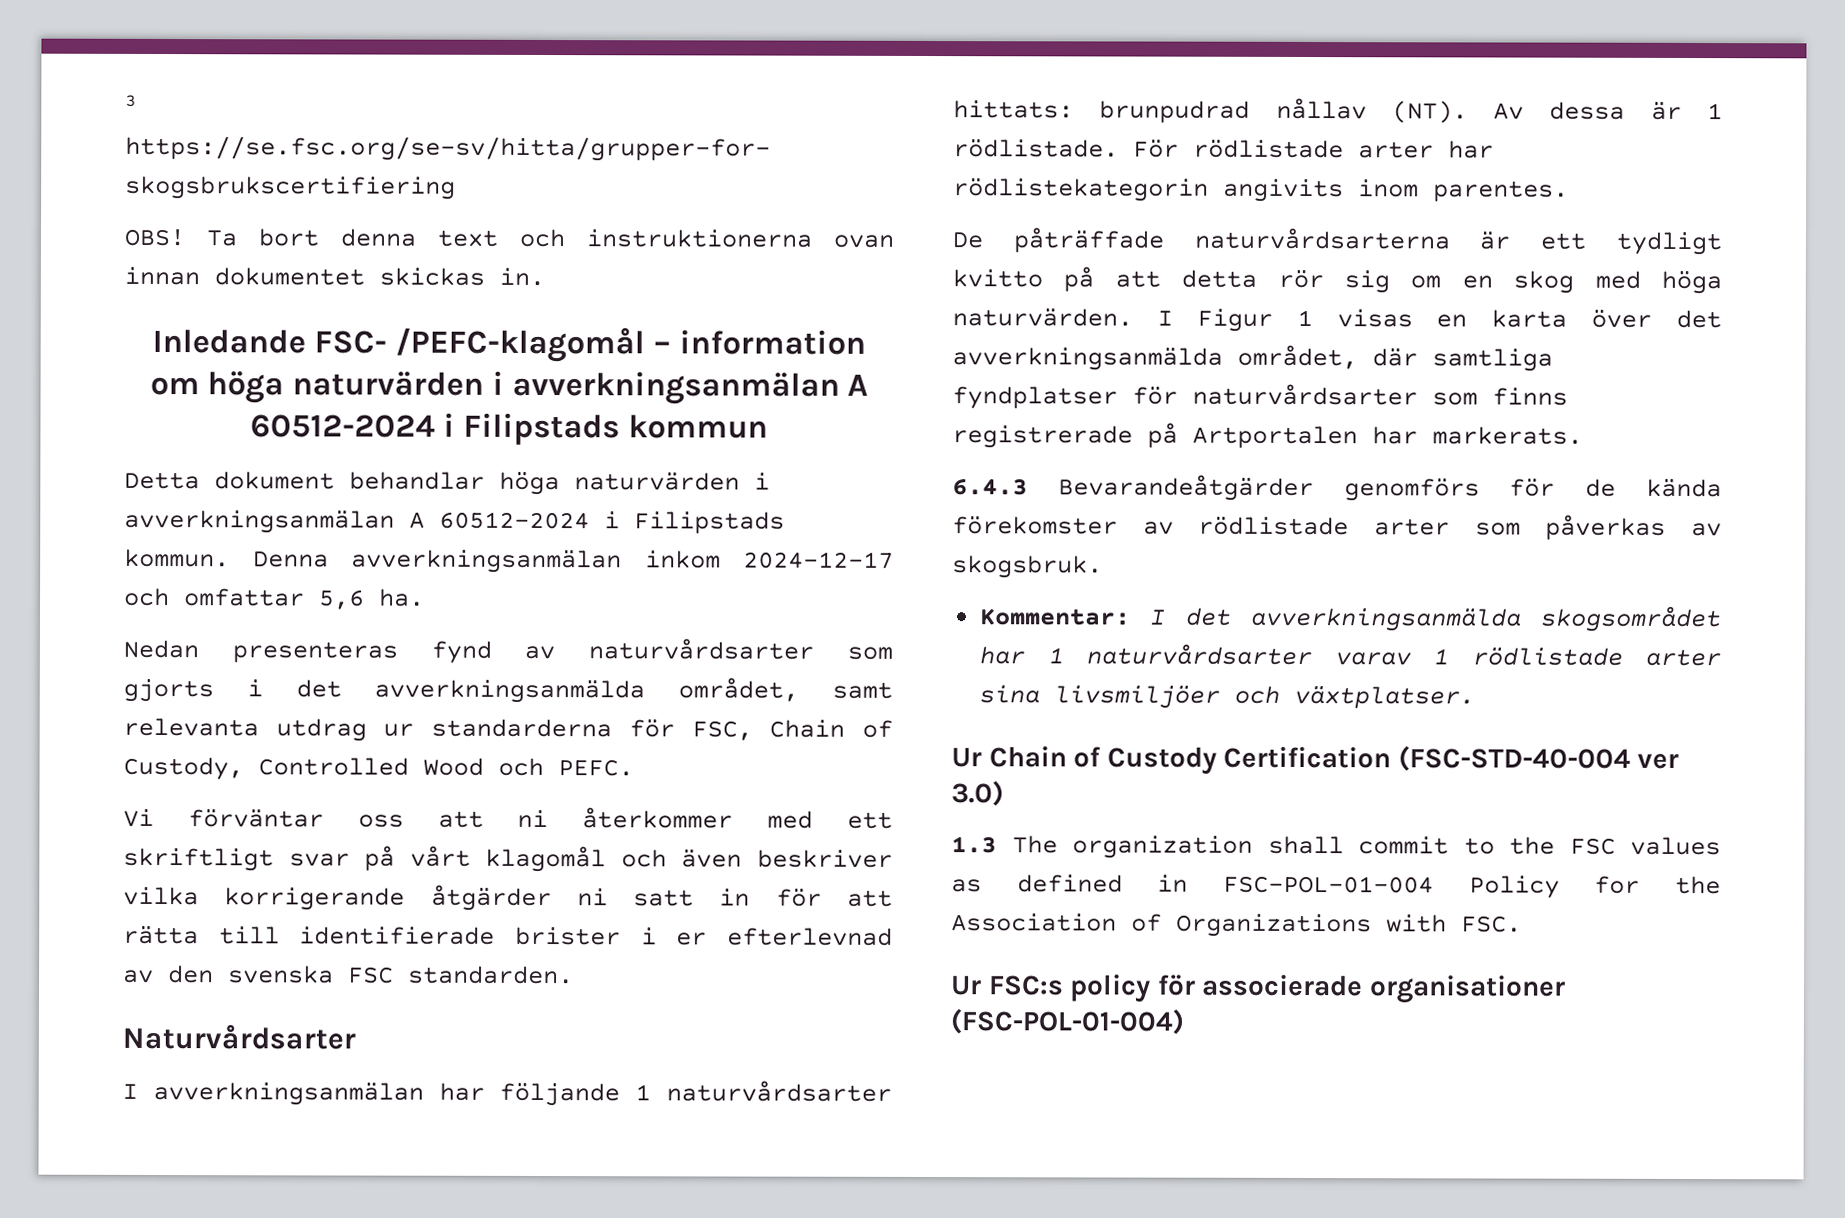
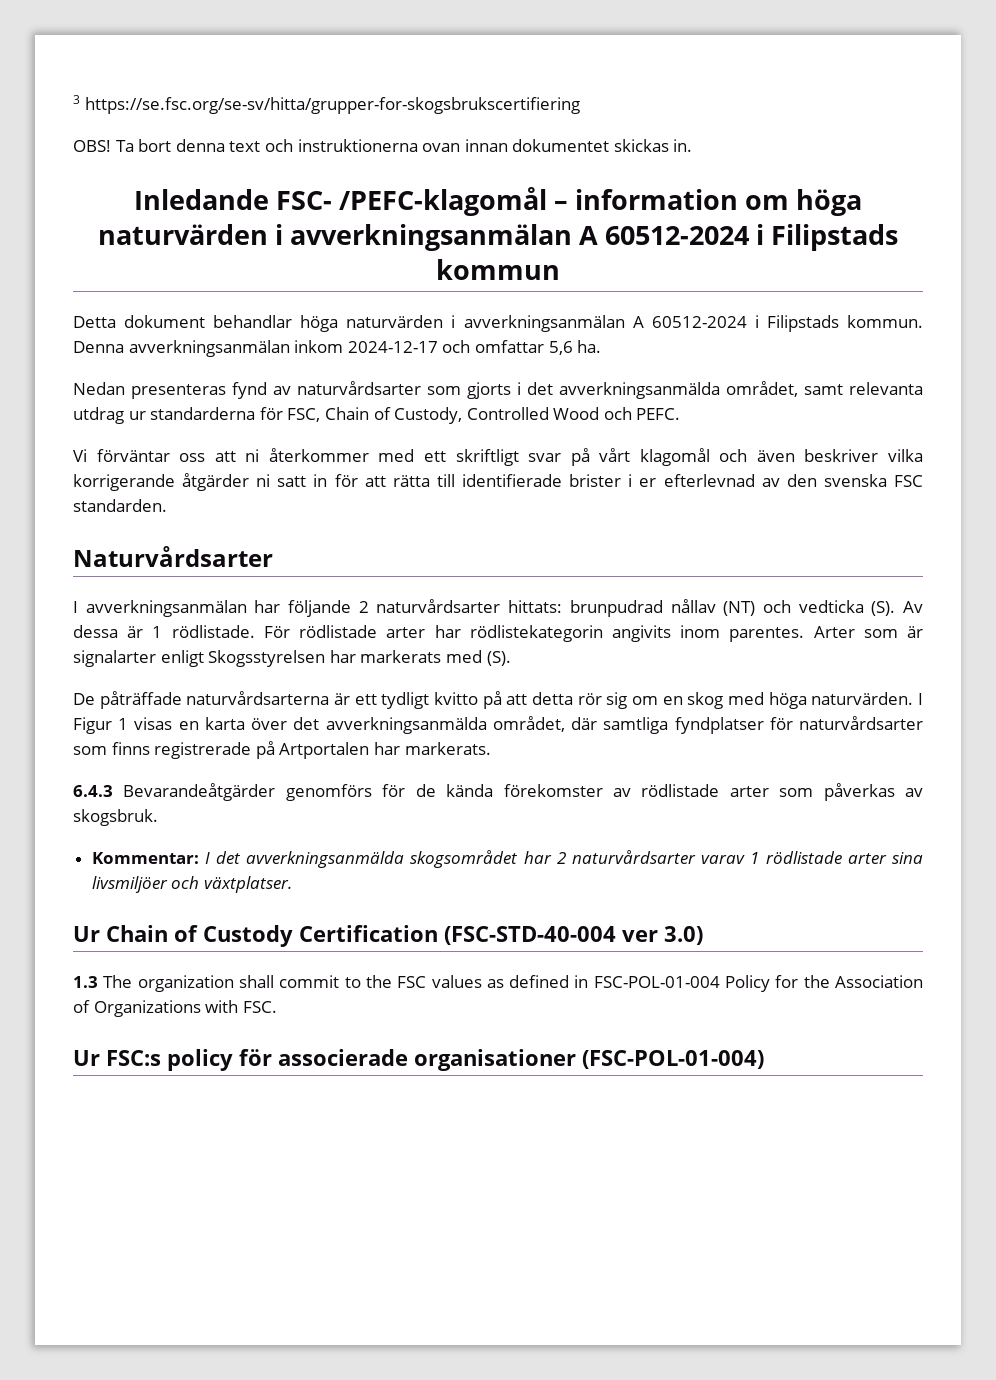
- I avverkningsanmälan har följande 1 naturvårdsarter hittats: brunpudrad nållav (NT). Av dessa är 1 rödlistade.
+ I avverkningsanmälan har följande 2 naturvårdsarter hittats: brunpudrad nållav (NT) och vedticka (S). Av dessa är 1 rödlistade.
+ Arter som är signalarter enligt Skogsstyrelsen har markerats med (S).
- Kommentar: I det avverkningsanmälda skogsområdet har 1 naturvårdsarter varav 1 rödlistade arter sina livsmiljöer och växtplatser.
+ Kommentar: I det avverkningsanmälda skogsområdet har 2 naturvårdsarter varav 1 rödlistade arter sina livsmiljöer och växtplatser.

